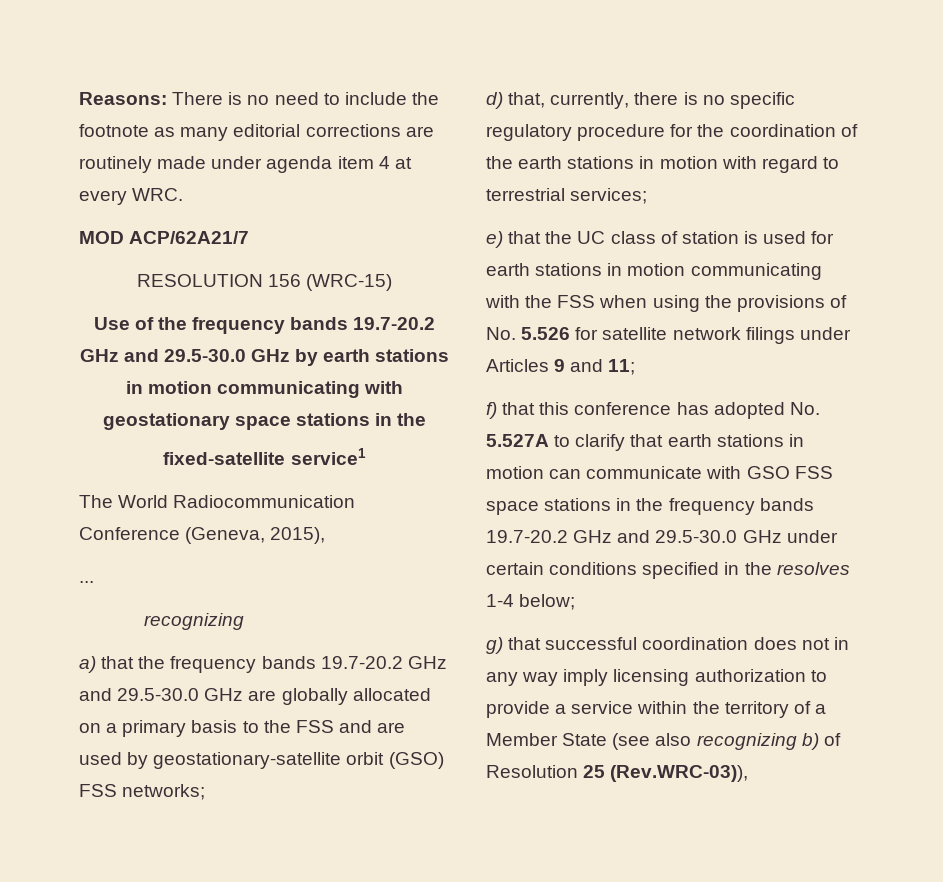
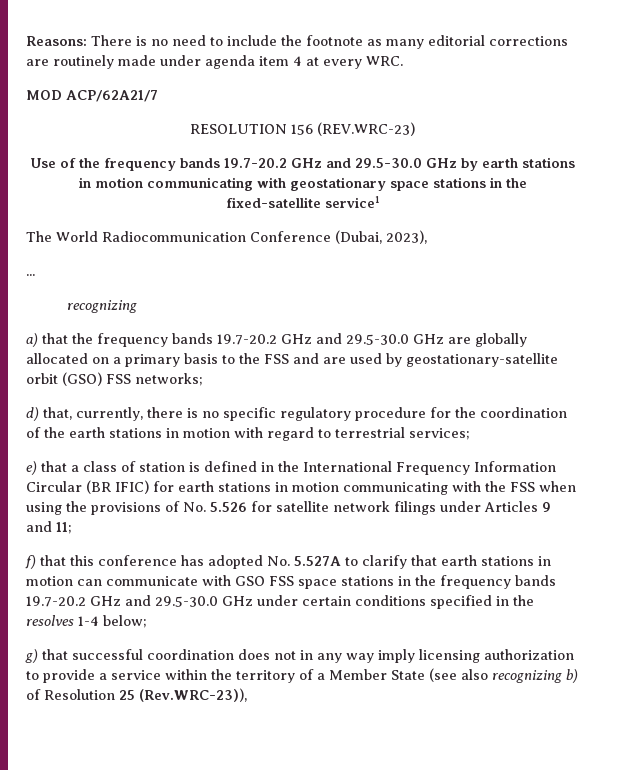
- RESOLUTION 156 (WRC-15)
+ RESOLUTION 156 (REV.WRC-23)
- The World Radiocommunication Conference (Geneva, 2015),
+ The World Radiocommunication Conference (Dubai, 2023),
- e) that the UC class of station is used for earth stations in motion communicating with the FSS when using the provisions of No. 5.526 for satellite network filings under Articles 9 and 11;
+ e) that a class of station is defined in the International Frequency Information Circular (BR IFIC) for earth stations in motion communicating with the FSS when using the provisions of No. 5.526 for satellite network filings under Articles 9 and 11;
- g) that successful coordination does not in any way imply licensing authorization to provide a service within the territory of a Member State (see also recognizing b) of Resolution 25 (Rev.WRC-03)),
+ g) that successful coordination does not in any way imply licensing authorization to provide a service within the territory of a Member State (see also recognizing b) of Resolution 25 (Rev.WRC-23)),

